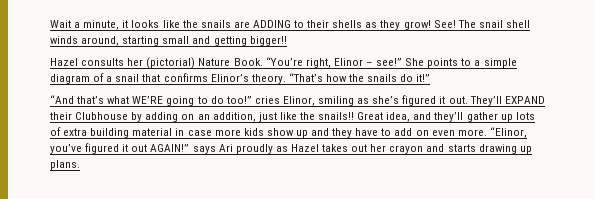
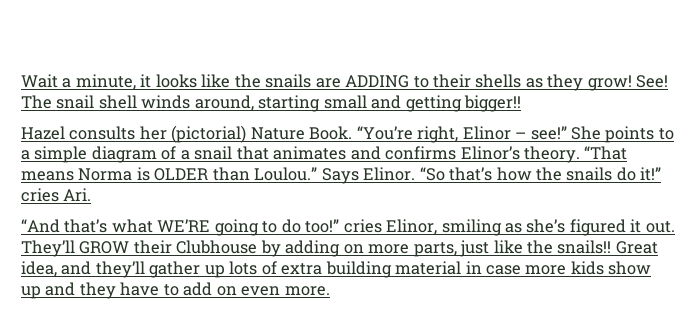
- She points to a simple diagram of a snail that confirms Elinor’s theory.
+ She points to a simple diagram of a snail that animates and confirms Elinor’s theory.
- “That’s how the snails do it!”
+ “That means Norma is OLDER than Loulou.” Says Elinor. “So that’s how the snails do it!” cries Ari.
- They’ll EXPAND their Clubhouse by adding on an addition, just like the snails!!
+ They’ll GROW their Clubhouse by adding on more parts, just like the snails!!
- “Elinor, you’ve figured it out AGAIN!” says Ari proudly as Hazel takes out her crayon and starts drawing up plans.

